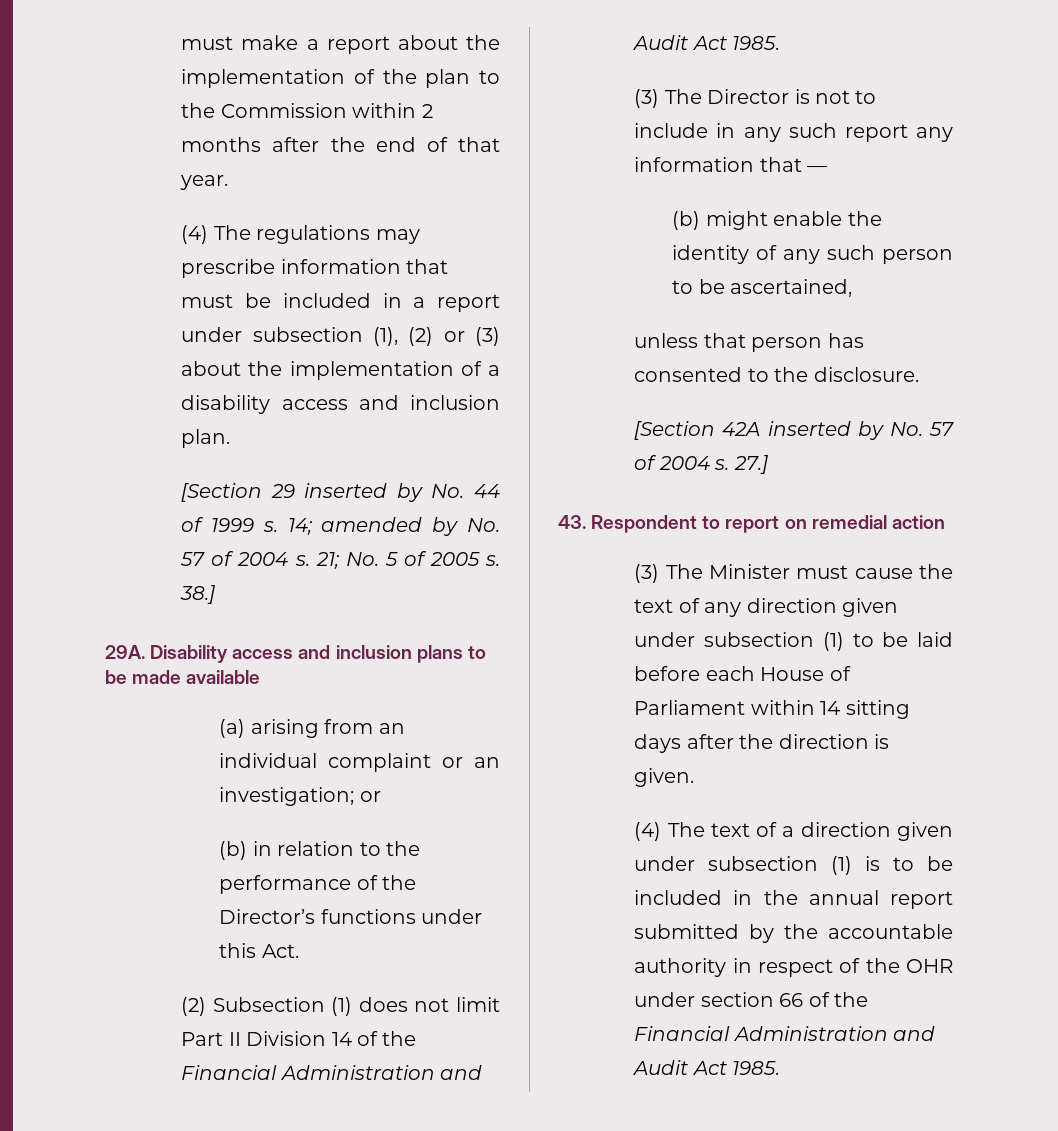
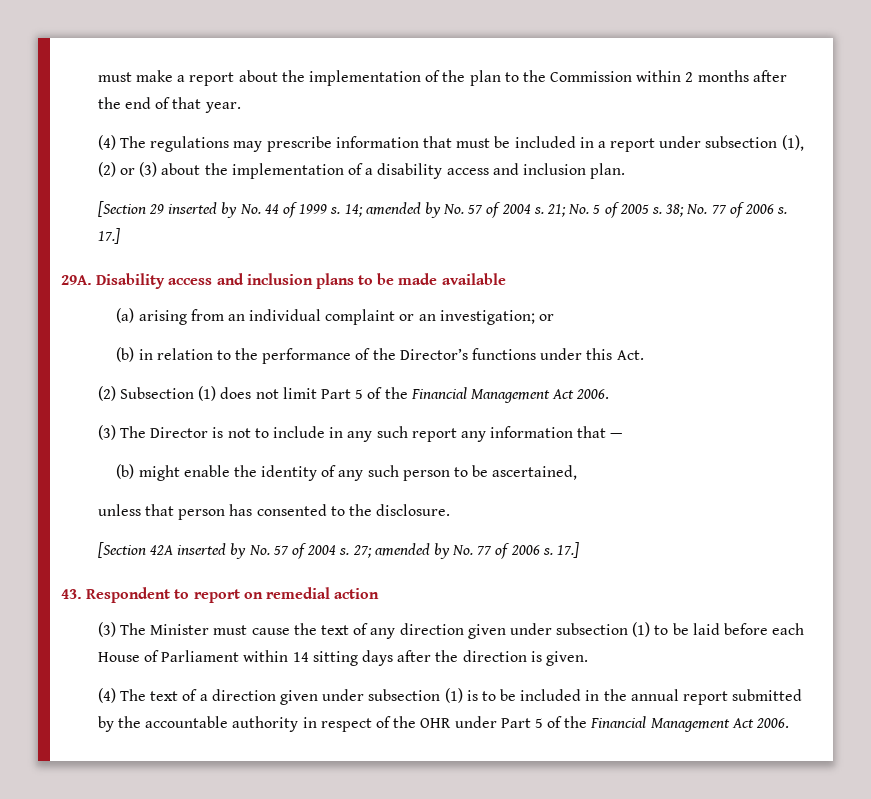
- 38.]
+ 38; No. 77 of 2006 s. 17.]
- (2) Subsection (1) does not limit Part II Division 14 of the Financial Administration and Audit Act 1985.
+ (2) Subsection (1) does not limit Part 5 of the Financial Management Act 2006.
- 27.]
+ 27; amended by No. 77 of 2006 s. 17.]
- (4) The text of a direction given under subsection (1) is to be included in the annual report submitted by the accountable authority in respect of the OHR under section 66 of the Financial Administration and Audit Act 1985.
+ (4) The text of a direction given under subsection (1) is to be included in the annual report submitted by the accountable authority in respect of the OHR under Part 5 of the Financial Management Act 2006.

